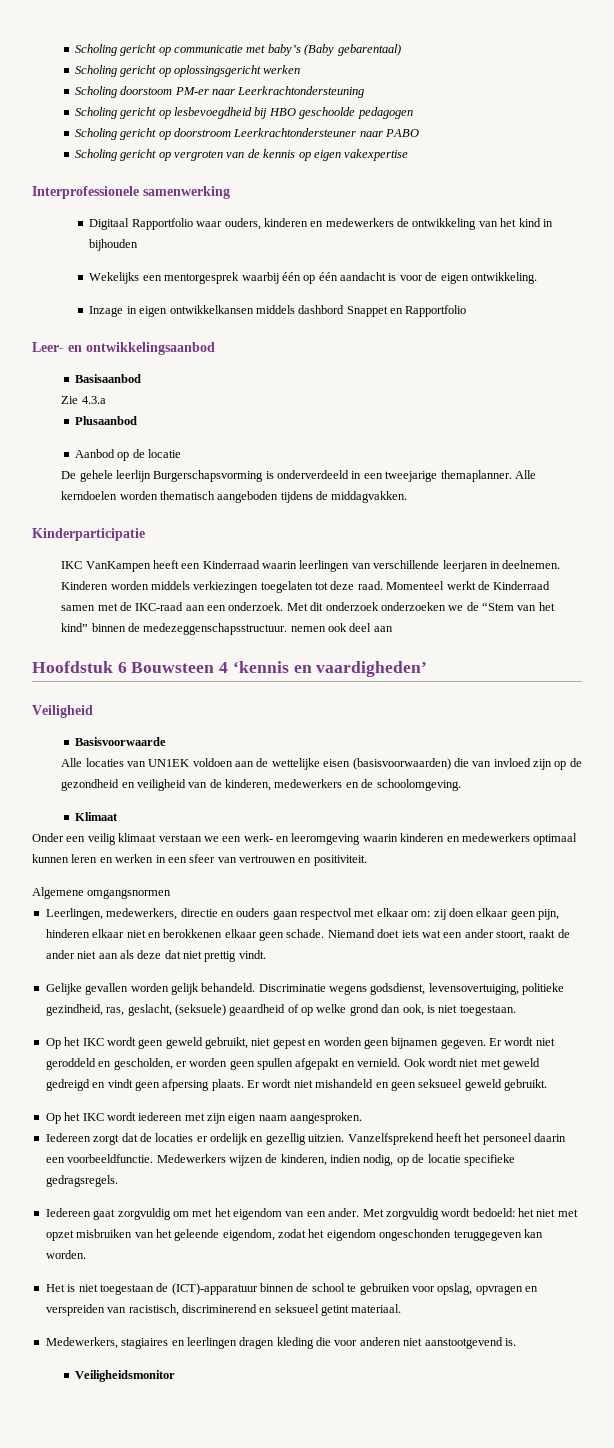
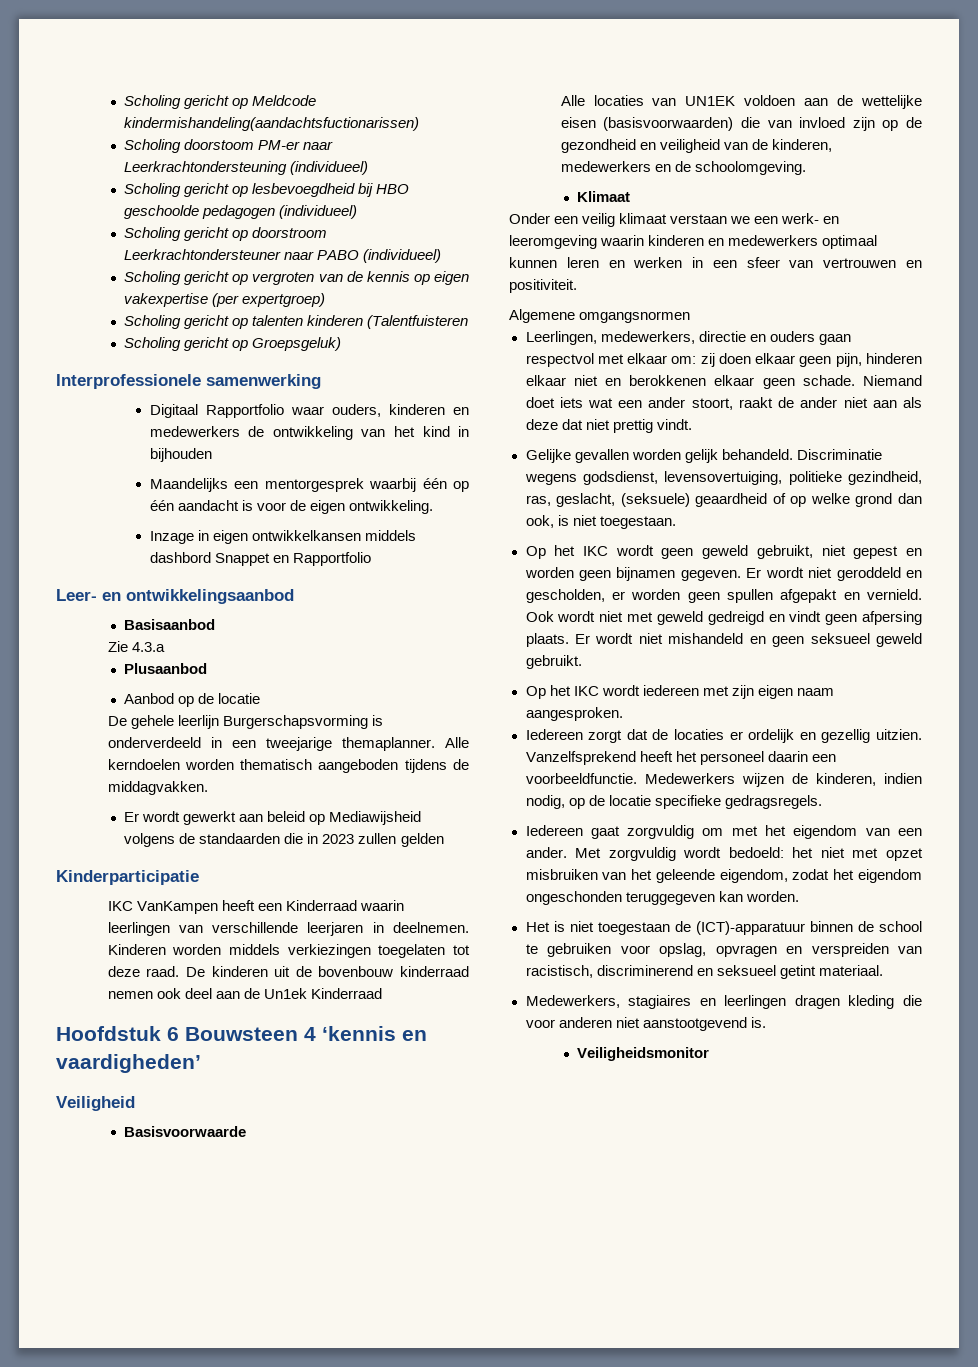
- Scholing gericht op communicatie met baby’s (Baby gebarentaal)
- Scholing gericht op oplossingsgericht werken
+ Scholing gericht op Meldcode kindermishandeling(aandachtsfuctionarissen)
- Scholing doorstoom PM-er naar Leerkrachtondersteuning
+ Scholing doorstoom PM-er naar Leerkrachtondersteuning (individueel)
- Scholing gericht op lesbevoegdheid bij HBO geschoolde pedagogen
+ Scholing gericht op lesbevoegdheid bij HBO geschoolde pedagogen (individueel)
- Scholing gericht op doorstroom Leerkrachtondersteuner naar PABO
+ Scholing gericht op doorstroom Leerkrachtondersteuner naar PABO (individueel)
- Scholing gericht op vergroten van de kennis op eigen vakexpertise
+ Scholing gericht op vergroten van de kennis op eigen vakexpertise (per expertgroep)
+ Scholing gericht op talenten kinderen (Talentfuisteren
+ Scholing gericht op Groepsgeluk)
- Wekelijks een mentorgesprek waarbij één op één aandacht is voor de eigen ontwikkeling.
+ Maandelijks een mentorgesprek waarbij één op één aandacht is voor de eigen ontwikkeling.
+ Er wordt gewerkt aan beleid op Mediawijsheid volgens de standaarden die in 2023 zullen gelden
- Momenteel werkt de Kinderraad samen met de IKC-raad aan een onderzoek. Met dit onderzoek onderzoeken we de “Stem van het kind” binnen de medezeggenschapsstructuur. nemen ook deel aan
+ De kinderen uit de bovenbouw kinderraad nemen ook deel aan de Un1ek Kinderraad

